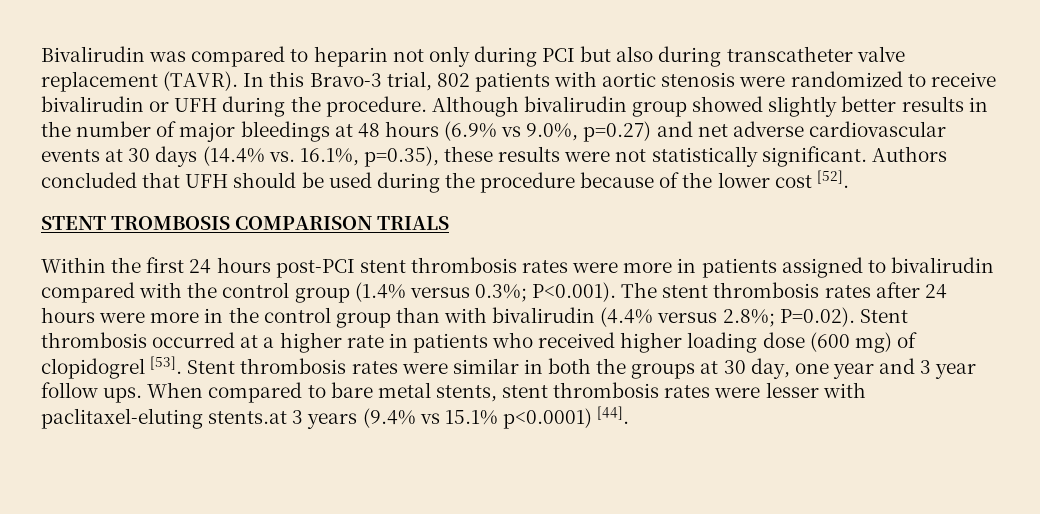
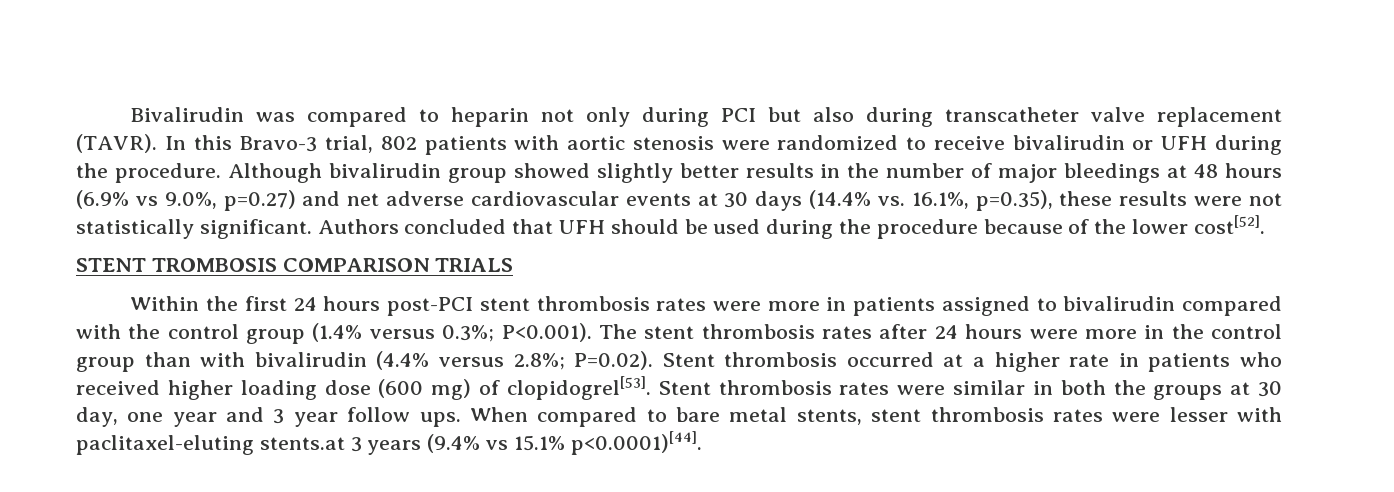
- Authors concluded that UFH should be used during the procedure because of the lower cost [52].
+ Authors concluded that UFH should be used during the procedure because of the lower cost[52].
- P=0.02). Stent thrombosis occurred at a higher rate in patients who received higher loading dose (600 mg) of clopidogrel [53].
+ P=0.02). Stent thrombosis occurred at a higher rate in patients who received higher loading dose (600 mg) of clopidogrel[53].
- When compared to bare metal stents, stent thrombosis rates were lesser with paclitaxel-eluting stents.at 3 years (9.4% vs 15.1% p<0.0001) [44].
+ When compared to bare metal stents, stent thrombosis rates were lesser with paclitaxel-eluting stents.at 3 years (9.4% vs 15.1% p<0.0001)[44].

